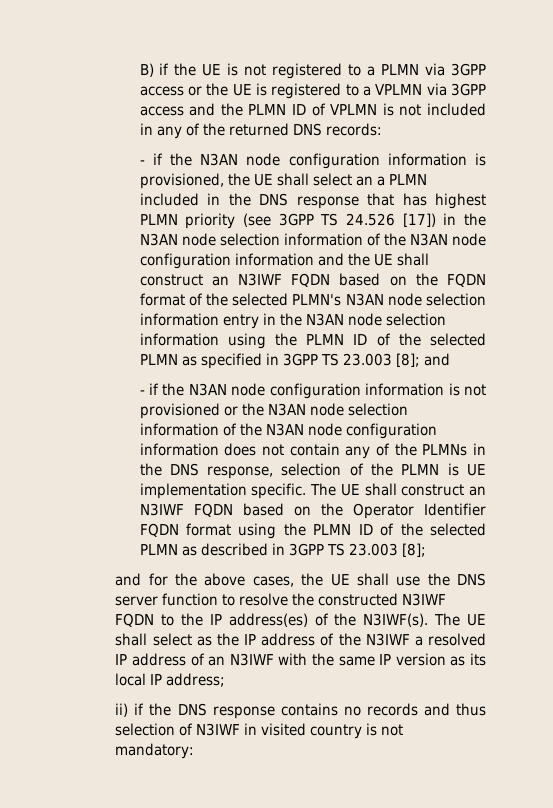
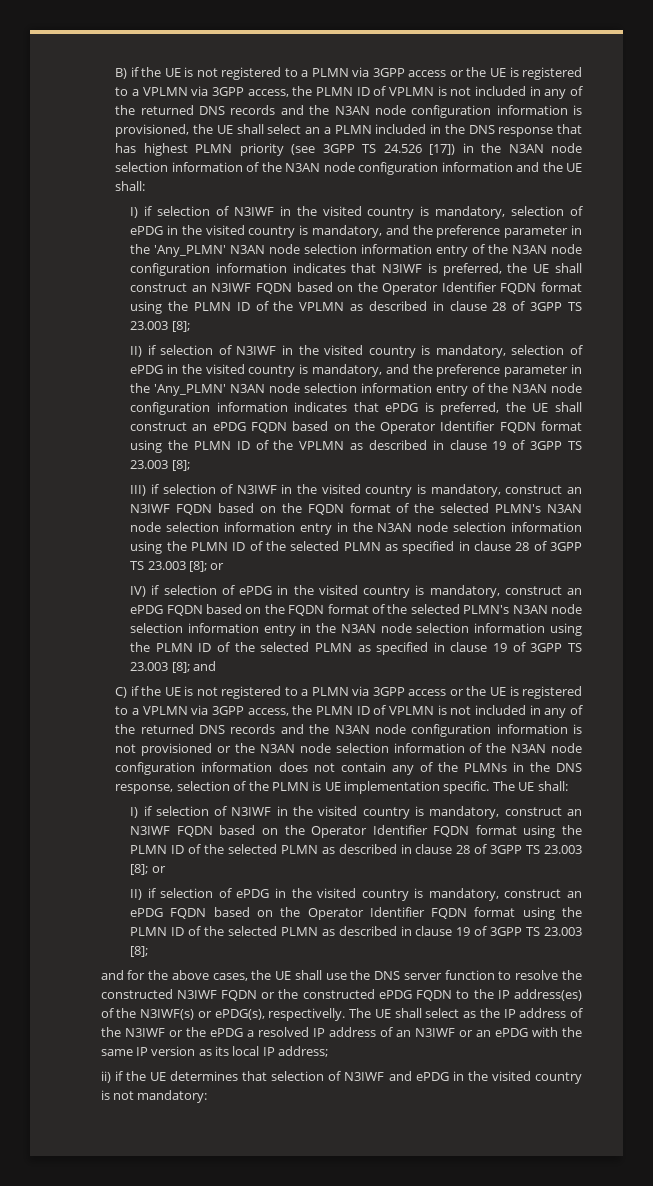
- B) if the UE is not registered to a PLMN via 3GPP access or the UE is registered to a VPLMN via 3GPP access and the PLMN ID of VPLMN is not included in any of the returned DNS records:
- - if the N3AN node configuration information is provisioned, the UE shall select an a PLMN included in the DNS response that has highest PLMN priority (see 3GPP TS 24.526 [17]) in the N3AN node selection information of the N3AN node configuration information and the UE shall construct an N3IWF FQDN based on the FQDN format of the selected PLMN's N3AN node selection information entry in the N3AN node selection information using the PLMN ID of the selected PLMN as specified in 3GPP TS 23.003 [8];
+ B) if the UE is not registered to a PLMN via 3GPP access or the UE is registered to a VPLMN via 3GPP access, the PLMN ID of VPLMN is not included in any of the returned DNS records and the N3AN node configuration information is provisioned, the UE shall select an a PLMN included in the DNS response that has highest PLMN priority (see 3GPP TS 24.526 [17]) in the N3AN node selection information of the N3AN node configuration information and the UE shall:
+ I) if selection of N3IWF in the visited country is mandatory, selection of ePDG in the visited country is mandatory, and the preference parameter in the 'Any_PLMN' N3AN node selection information entry of the N3AN node configuration information indicates that N3IWF is preferred, the UE shall construct an N3IWF FQDN based on the Operator Identifier FQDN format using the PLMN ID of the VPLMN as described in clause 28 of 3GPP TS 23.003 [8];
+ II) if selection of N3IWF in the visited country is mandatory, selection of ePDG in the visited country is mandatory, and the preference parameter in the 'Any_PLMN' N3AN node selection information entry of the N3AN node configuration information indicates that ePDG is preferred, the UE shall construct an ePDG FQDN based on the Operator Identifier FQDN format using the PLMN ID of the VPLMN as described in clause 19 of 3GPP TS 23.003 [8];
+ III) if selection of N3IWF in the visited country is mandatory, construct an N3IWF FQDN based on the FQDN format of the selected PLMN's N3AN node selection information entry in the N3AN node selection information using the PLMN ID of the selected PLMN as specified in clause 28 of 3GPP TS 23.003 [8]; or
+ IV) if selection of ePDG in the visited country is mandatory, construct an ePDG FQDN based on the FQDN format of the selected PLMN's N3AN node selection information entry in the N3AN node selection information using the PLMN ID of the selected PLMN as specified in clause 19 of 3GPP TS 23.003 [8];
- - if the N3AN node configuration information is not provisioned or the N3AN node selection information of the N3AN node configuration information does not contain any of the PLMNs in the DNS response, selection of the PLMN is UE implementation specific.
+ C) if the UE is not registered to a PLMN via 3GPP access or the UE is registered to a VPLMN via 3GPP access, the PLMN ID of VPLMN is not included in any of the returned DNS records and the N3AN node configuration information is not provisioned or the N3AN node selection information of the N3AN node configuration information does not contain any of the PLMNs in the DNS response, selection of the PLMN is UE implementation specific.
- The UE shall construct an N3IWF FQDN based on the Operator Identifier FQDN format using the PLMN ID of the selected PLMN as described in 3GPP TS 23.003 [8];
+ The UE shall:
+ I) if selection of N3IWF in the visited country is mandatory, construct an N3IWF FQDN based on the Operator Identifier FQDN format using the PLMN ID of the selected PLMN as described in clause 28 of 3GPP TS 23.003 [8]; or
+ II) if selection of ePDG in the visited country is mandatory, construct an ePDG FQDN based on the Operator Identifier FQDN format using the PLMN ID of the selected PLMN as described in clause 19 of 3GPP TS 23.003 [8];
- and for the above cases, the UE shall use the DNS server function to resolve the constructed N3IWF FQDN to the IP address(es) of the N3IWF(s).
+ and for the above cases, the UE shall use the DNS server function to resolve the constructed N3IWF FQDN or the constructed ePDG FQDN to the IP address(es) of the N3IWF(s) or ePDG(s), respectivelly.
- The UE shall select as the IP address of the N3IWF a resolved IP address of an N3IWF with the same IP version as its local IP address;
+ The UE shall select as the IP address of the N3IWF or the ePDG a resolved IP address of an N3IWF or an ePDG with the same IP version as its local IP address;
- ii) if the DNS response contains no records and thus selection of N3IWF in visited country is not mandatory:
+ ii) if the UE determines that selection of N3IWF and ePDG in the visited country is not mandatory:

